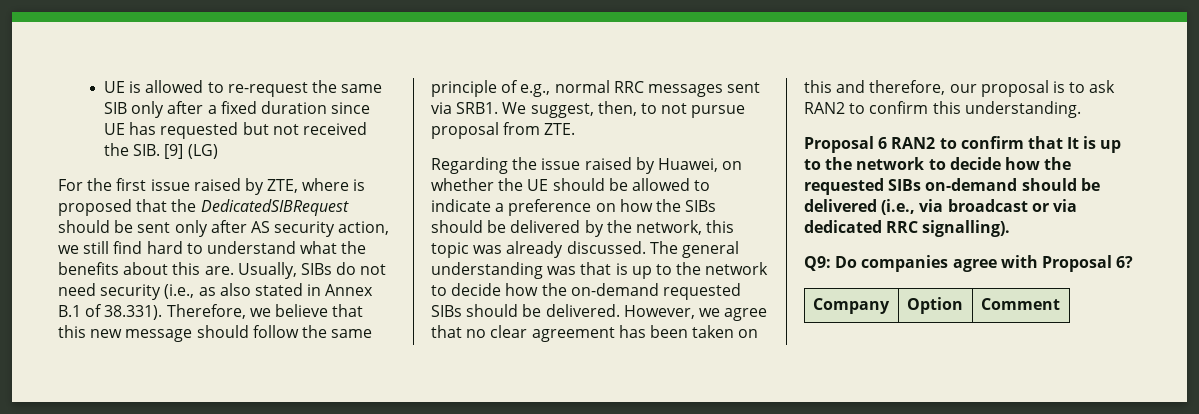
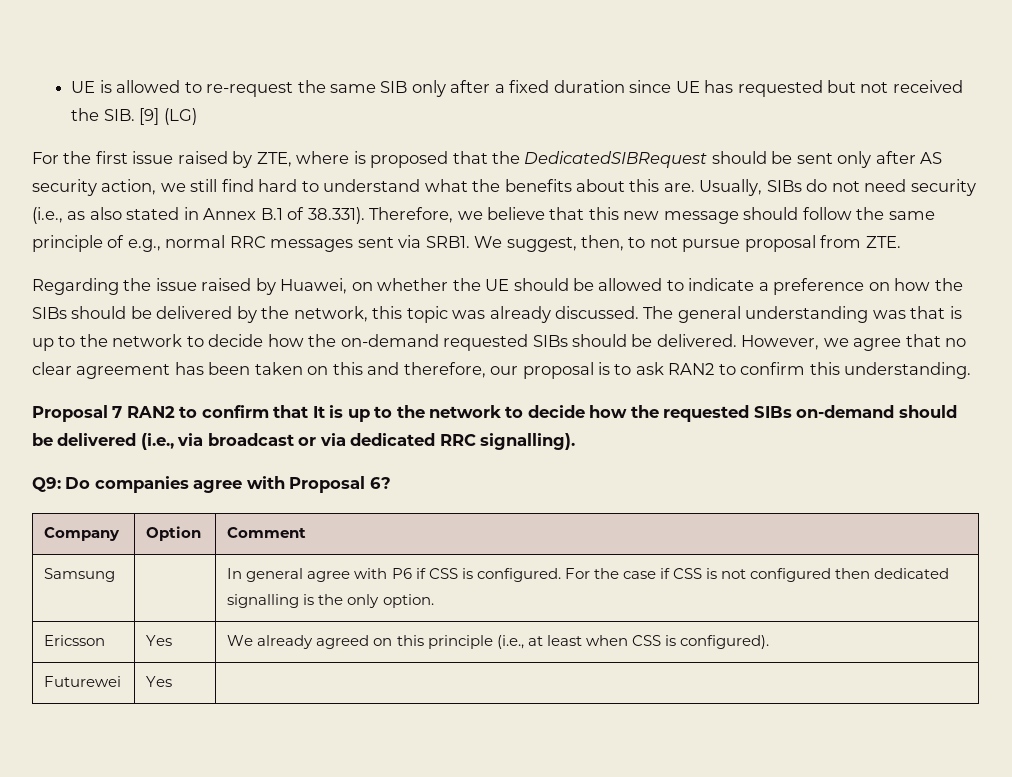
- Proposal 6 RAN2 to confirm that It is up to the network to decide how the requested SIBs on-demand should be delivered (i.e., via broadcast or via dedicated RRC signalling).
+ Proposal 7 RAN2 to confirm that It is up to the network to decide how the requested SIBs on-demand should be delivered (i.e., via broadcast or via dedicated RRC signalling).
+ Samsung | | In general agree with P6 if CSS is configured. For the case if CSS is not configured then dedicated signalling is the only option.
+ Ericsson | Yes | We already agreed on this principle (i.e., at least when CSS is configured).
+ Futurewei | Yes |

